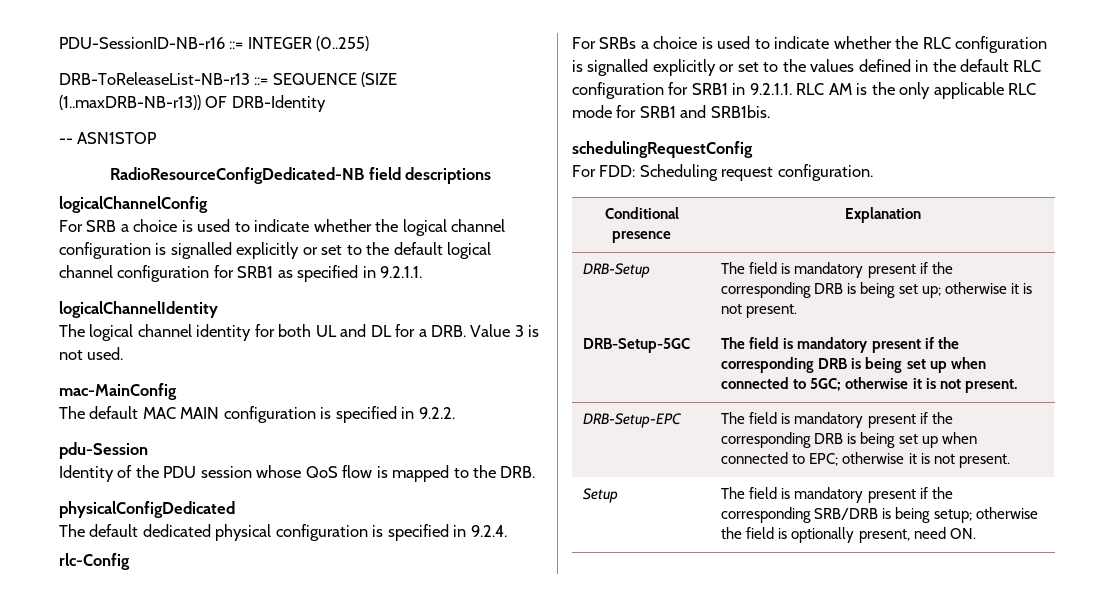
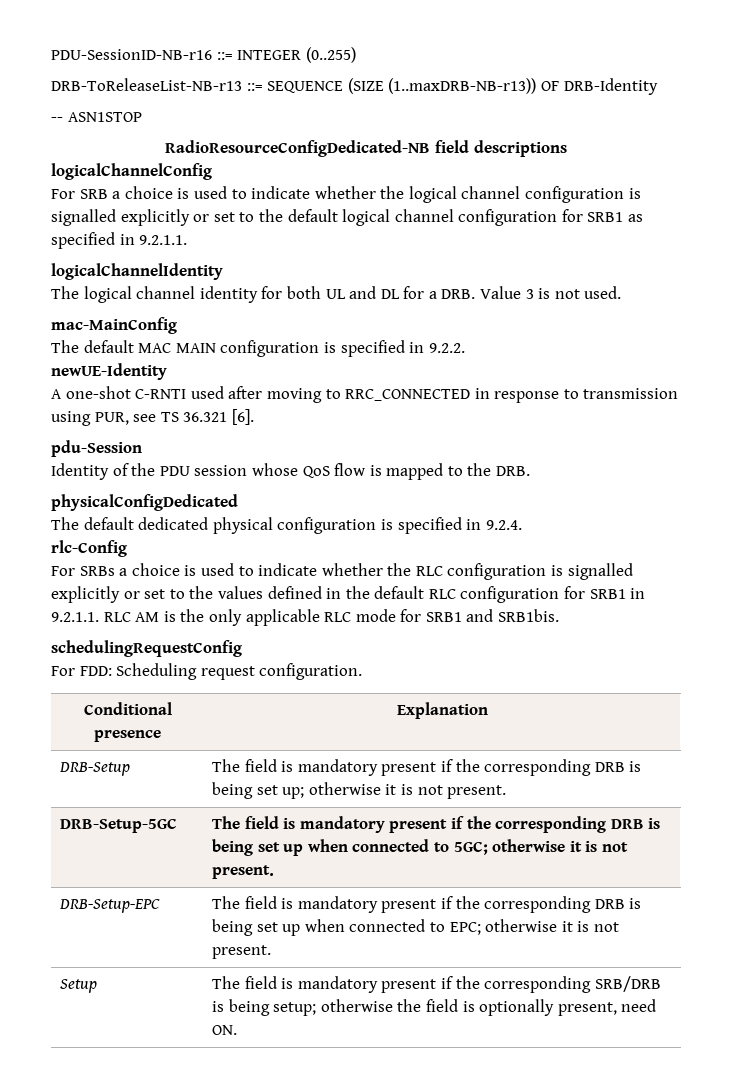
+ newUE-Identity
+ A one-shot C-RNTI used after moving to RRC_CONNECTED in response to transmission using PUR, see TS 36.321 [6].

